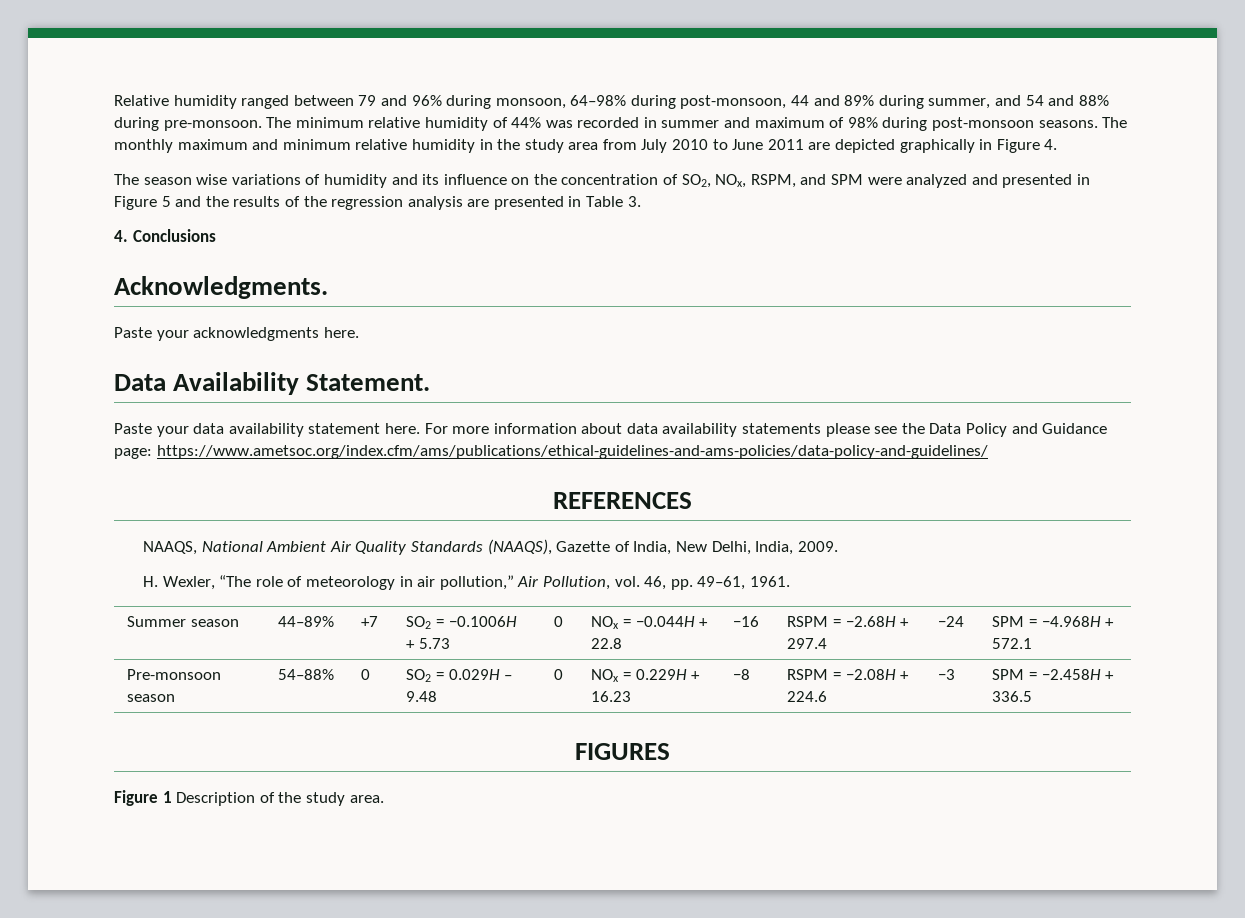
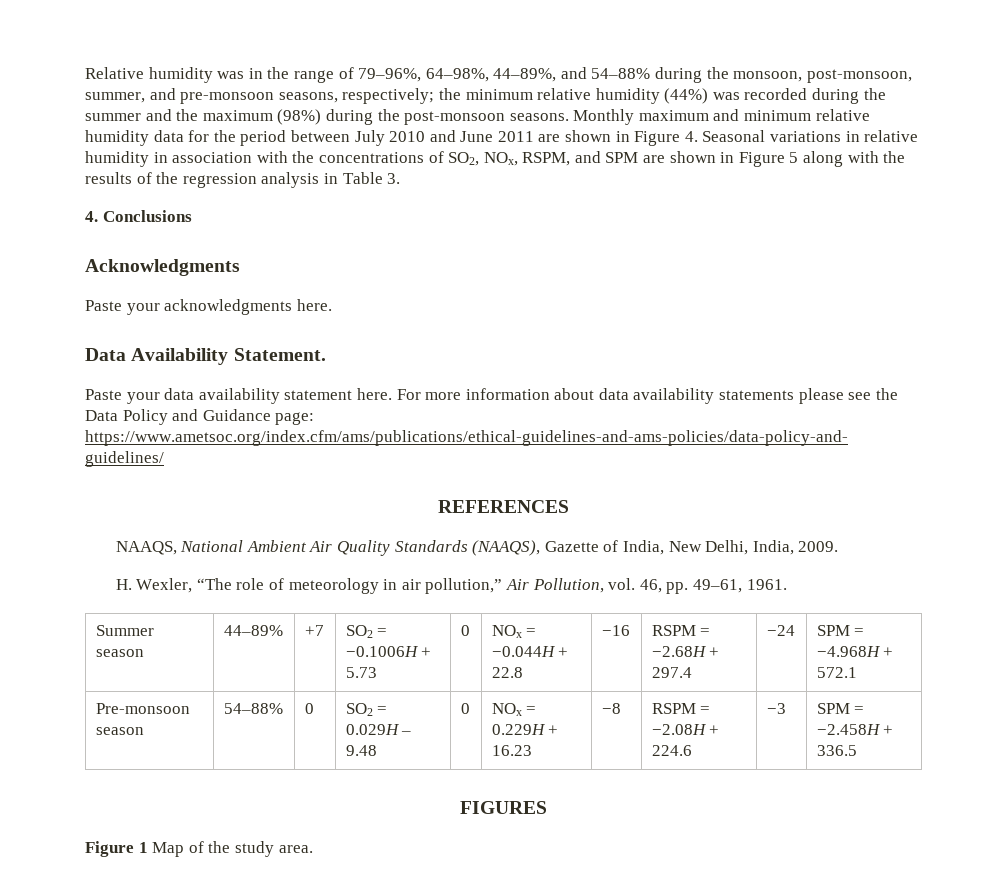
- Relative humidity ranged between 79 and 96% during monsoon, 64–98% during post-monsoon, 44 and 89% during summer, and 54 and 88% during pre-monsoon. The minimum relative humidity of 44% was recorded in summer and maximum of 98% during post-monsoon seasons. The monthly maximum and minimum relative humidity in the study area from July 2010 to June 2011 are depicted graphically in Figure 4.
- The season wise variations of humidity and its influence on the concentration of SO2, NOx, RSPM, and SPM were analyzed and presented in Figure 5 and the results of the regression analysis are presented in Table 3.
+ Relative humidity was in the range of 79–96%, 64–98%, 44–89%, and 54–88% during the monsoon, post-monsoon, summer, and pre-monsoon seasons, respectively; the minimum relative humidity (44%) was recorded during the summer and the maximum (98%) during the post-monsoon seasons. Monthly maximum and minimum relative humidity data for the period between July 2010 and June 2011 are shown in Figure 4. Seasonal variations in relative humidity in association with the concentrations of SO2, NOx, RSPM, and SPM are shown in Figure 5 along with the results of the regression analysis in Table 3.
- Acknowledgments.
+ Acknowledgments
- Figure 1 Description of the study area.
+ Figure 1 Map of the study area.

